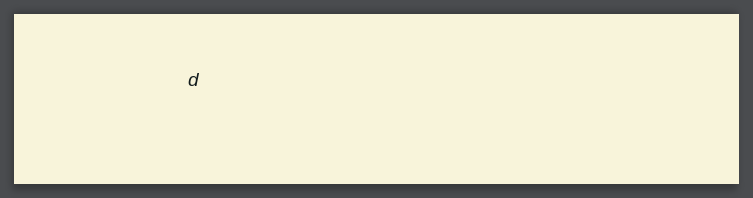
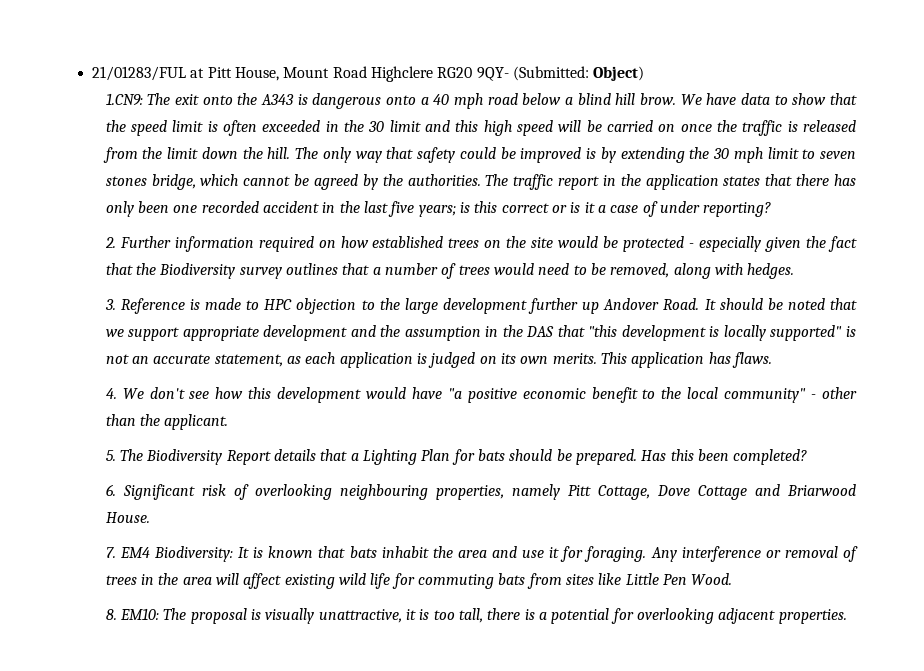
- d
+ 21/01283/FUL at Pitt House, Mount Road Highclere RG20 9QY- (Submitted: Object)
+ 1.CN9: The exit onto the A343 is dangerous onto a 40 mph road below a blind hill brow. We have data to show that the speed limit is often exceeded in the 30 limit and this high speed will be carried on once the traffic is released from the limit down the hill. The only way that safety could be improved is by extending the 30 mph limit to seven stones bridge, which cannot be agreed by the authorities. The traffic report in the application states that there has only been one recorded accident in the last five years; is this correct or is it a case of under reporting?
+ 2. Further information required on how established trees on the site would be protected - especially given the fact that the Biodiversity survey outlines that a number of trees would need to be removed, along with hedges.
+ 3. Reference is made to HPC objection to the large development further up Andover Road. It should be noted that we support appropriate development and the assumption in the DAS that "this development is locally supported" is not an accurate statement, as each application is judged on its own merits. This application has flaws.
+ 4. We don't see how this development would have "a positive economic benefit to the local community" - other than the applicant.
+ 5. The Biodiversity Report details that a Lighting Plan for bats should be prepared. Has this been completed?
+ 6. Significant risk of overlooking neighbouring properties, namely Pitt Cottage, Dove Cottage and Briarwood House.
+ 7. EM4 Biodiversity: It is known that bats inhabit the area and use it for foraging. Any interference or removal of trees in the area will affect existing wild life for commuting bats from sites like Little Pen Wood.
+ 8. EM10: The proposal is visually unattractive, it is too tall, there is a potential for overlooking adjacent properties.

